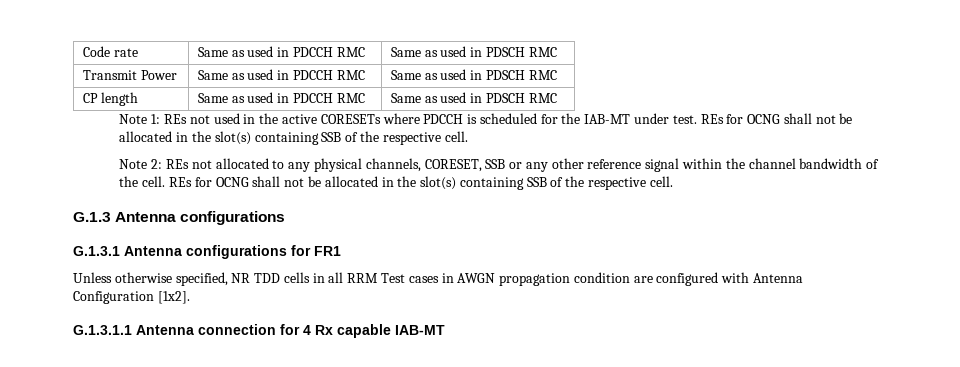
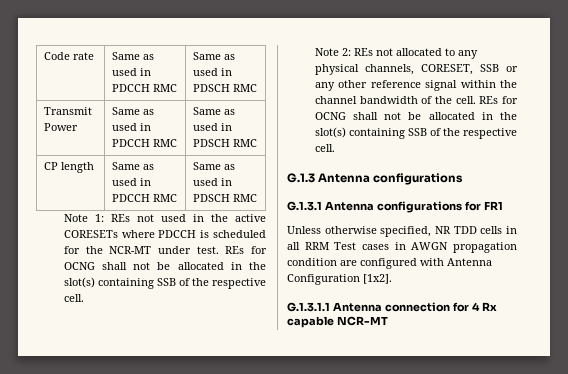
- Note 1: REs not used in the active CORESETs where PDCCH is scheduled for the IAB-MT under test.
+ Note 1: REs not used in the active CORESETs where PDCCH is scheduled for the NCR-MT under test.
- G.1.3.1.1 Antenna connection for 4 Rx capable IAB-MT
+ G.1.3.1.1 Antenna connection for 4 Rx capable NCR-MT

